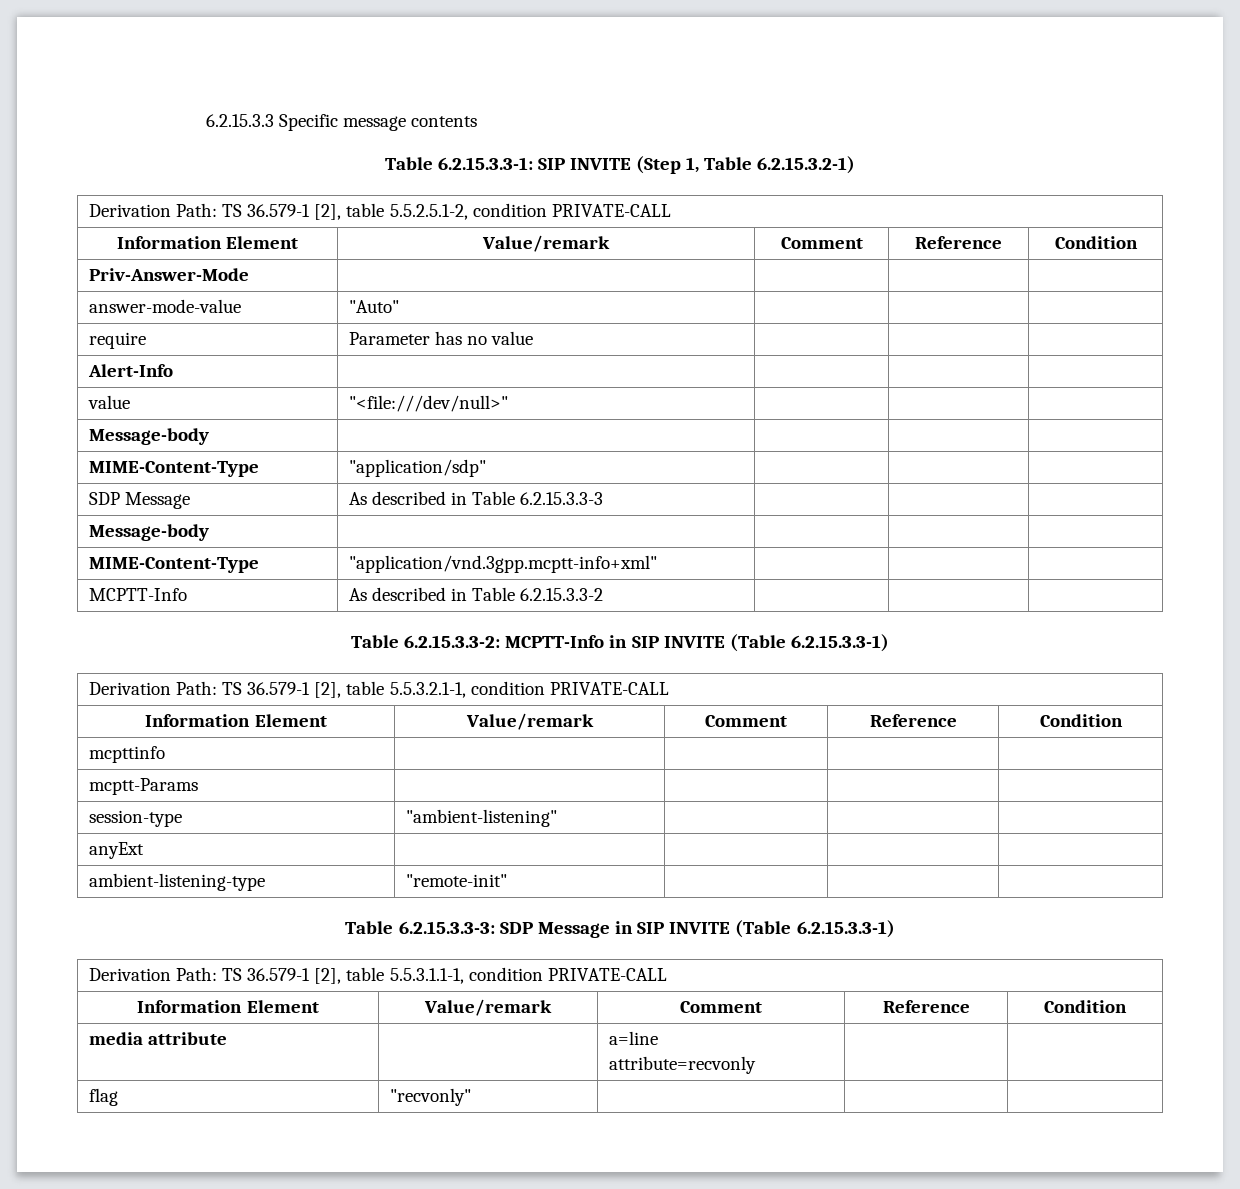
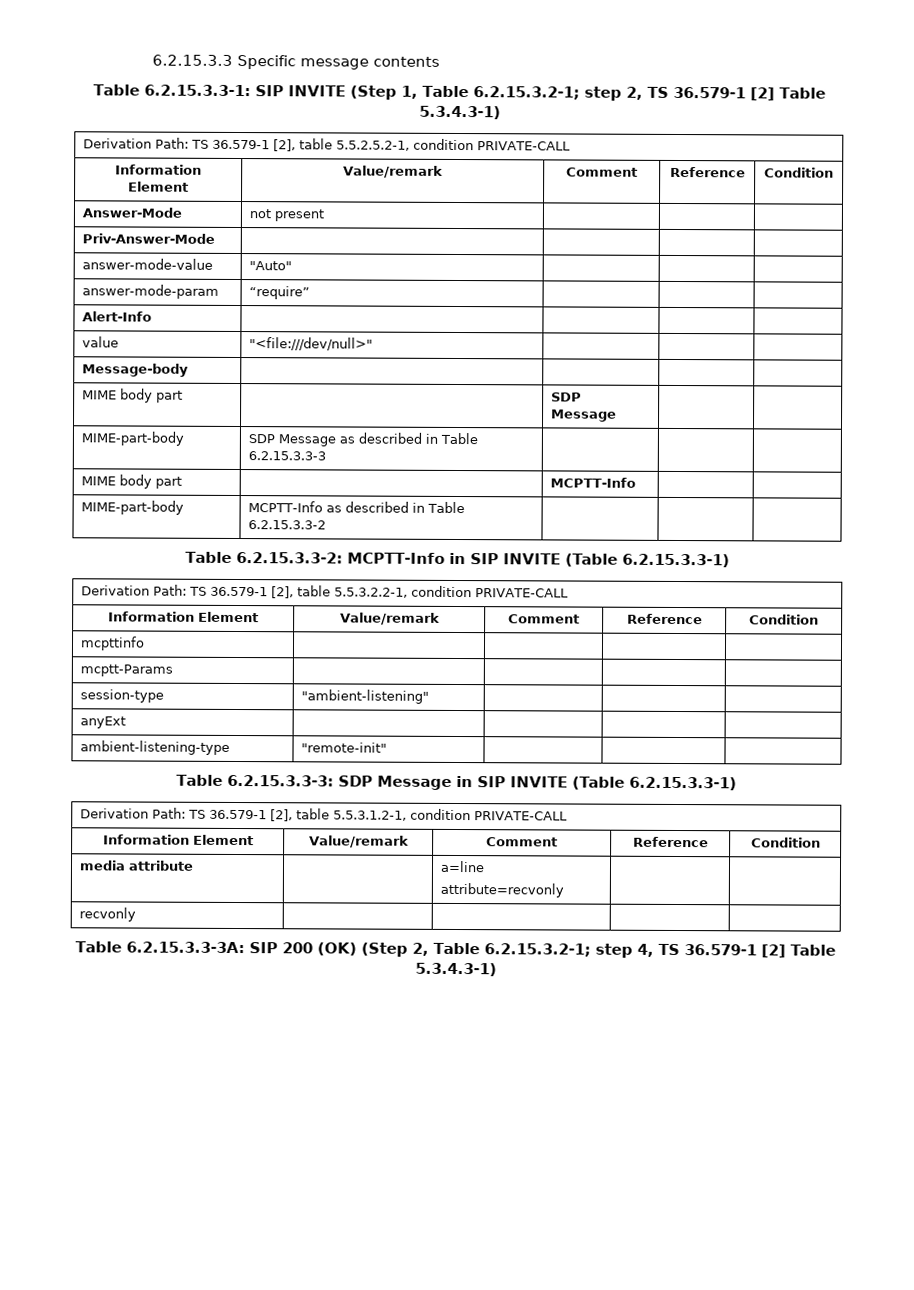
- Table 6.2.15.3.3-1: SIP INVITE (Step 1, Table 6.2.15.3.2-1)
- Derivation Path: TS 36.579-1 [2], table 5.5.2.5.1-2, condition PRIVATE-CALL
+ Table 6.2.15.3.3-1: SIP INVITE (Step 1, Table 6.2.15.3.2-1; step 2, TS 36.579-1 [2] Table 5.3.4.3-1)
+ Derivation Path: TS 36.579-1 [2], table 5.5.2.5.2-1, condition PRIVATE-CALL
  Information Element | Value/remark | Comment | Reference | Condition
+ Answer-Mode | not present | | |
- require | Parameter has no value | | |
+ answer-mode-param | “require” | | |
- MIME-Content-Type | "application/sdp" | | |
- SDP Message | As described in Table 6.2.15.3.3-3 | | |
- Message-body | | | |
- MIME-Content-Type | "application/vnd.3gpp.mcptt-info+xml" | | |
- MCPTT-Info | As described in Table 6.2.15.3.3-2 | | |
+ MIME body part | | SDP Message | |
+ MIME-part-body | SDP Message as described in Table 6.2.15.3.3-3 | | |
+ MIME body part | | MCPTT-Info | |
+ MIME-part-body | MCPTT-Info as described in Table 6.2.15.3.3-2 | | |
- Derivation Path: TS 36.579-1 [2], table 5.5.3.2.1-1, condition PRIVATE-CALL
+ Derivation Path: TS 36.579-1 [2], table 5.5.3.2.2-1, condition PRIVATE-CALL
- Derivation Path: TS 36.579-1 [2], table 5.5.3.1.1-1, condition PRIVATE-CALL
+ Derivation Path: TS 36.579-1 [2], table 5.5.3.1.2-1, condition PRIVATE-CALL
- flag | "recvonly" | | |
+ recvonly | | | |
+ Table 6.2.15.3.3-3A: SIP 200 (OK) (Step 2, Table 6.2.15.3.2-1; step 4, TS 36.579-1 [2] Table 5.3.4.3-1)

